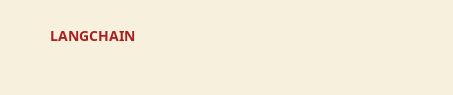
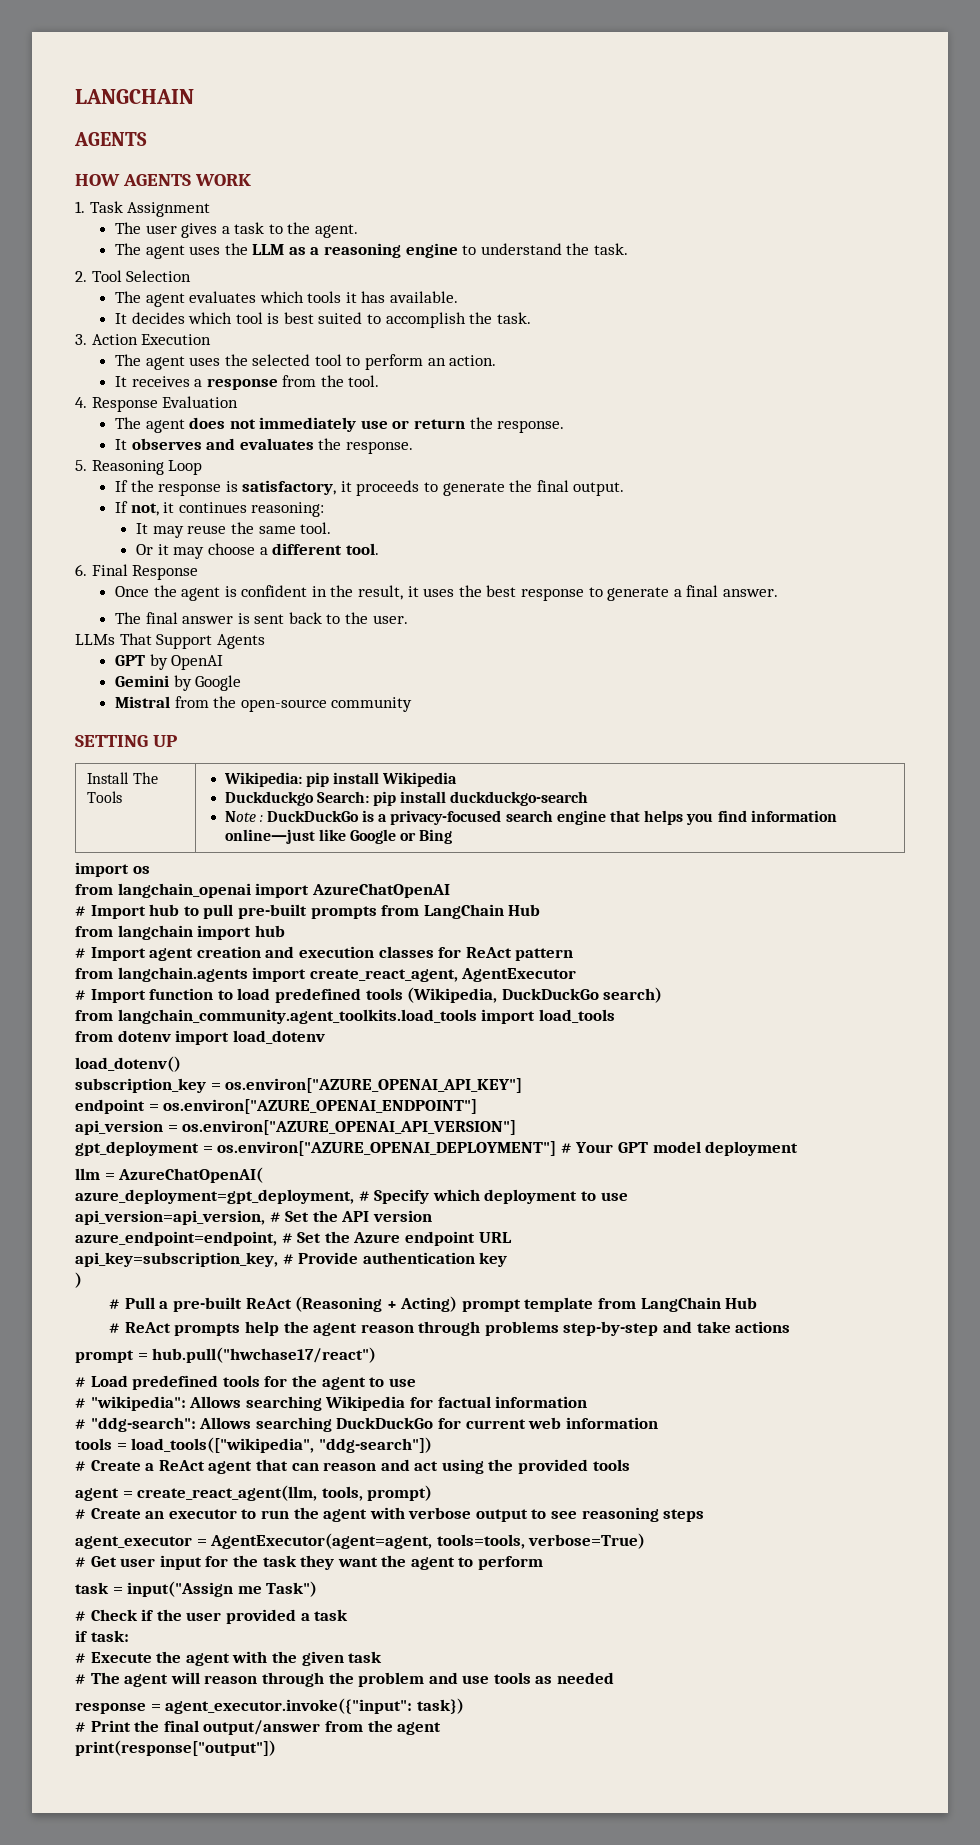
  LANGCHAIN
+ AGENTS
+ HOW AGENTS WORK
+ 1. Task Assignment
+ The user gives a task to the agent.
+ The agent uses the LLM as a reasoning engine to understand the task.
+ 2. Tool Selection
+ The agent evaluates which tools it has available.
+ It decides which tool is best suited to accomplish the task.
+ 3. Action Execution
+ The agent uses the selected tool to perform an action.
+ It receives a response from the tool.
+ 4. Response Evaluation
+ The agent does not immediately use or return the response.
+ It observes and evaluates the response.
+ 5. Reasoning Loop
+ If the response is satisfactory, it proceeds to generate the final output.
+ If not, it continues reasoning:
+ It may reuse the same tool.
+ Or it may choose a different tool.
+ 6. Final Response
+ Once the agent is confident in the result, it uses the best response to generate a final answer.
+ The final answer is sent back to the user.
+ LLMs That Support Agents
+ GPT by OpenAI
+ Gemini by Google
+ Mistral from the open-source community
+ SETTING UP
+ Install The Tools | Wikipedia: pip install Wikipedia
+ Duckduckgo Search: pip install duckduckgo-search
+ Note : DuckDuckGo is a privacy-focused search engine that helps you find information online—just like Google or Bing
+ import os
+ from langchain_openai import AzureChatOpenAI
+ # Import hub to pull pre-built prompts from LangChain Hub
+ from langchain import hub
+ # Import agent creation and execution classes for ReAct pattern
+ from langchain.agents import create_react_agent, AgentExecutor
+ # Import function to load predefined tools (Wikipedia, DuckDuckGo search)
+ from langchain_community.agent_toolkits.load_tools import load_tools
+ from dotenv import load_dotenv
+ load_dotenv()
+ subscription_key = os.environ["AZURE_OPENAI_API_KEY"]
+ endpoint = os.environ["AZURE_OPENAI_ENDPOINT"]
+ api_version = os.environ["AZURE_OPENAI_API_VERSION"]
+ gpt_deployment = os.environ["AZURE_OPENAI_DEPLOYMENT"] # Your GPT model deployment
+ llm = AzureChatOpenAI(
+ azure_deployment=gpt_deployment, # Specify which deployment to use
+ api_version=api_version, # Set the API version
+ azure_endpoint=endpoint, # Set the Azure endpoint URL
+ api_key=subscription_key, # Provide authentication key
+ )
+ # Pull a pre-built ReAct (Reasoning + Acting) prompt template from LangChain Hub
+ # ReAct prompts help the agent reason through problems step-by-step and take actions
+ prompt = hub.pull("hwchase17/react")
+ # Load predefined tools for the agent to use
+ # "wikipedia": Allows searching Wikipedia for factual information
+ # "ddg-search": Allows searching DuckDuckGo for current web information
+ tools = load_tools(["wikipedia", "ddg-search"])
+ # Create a ReAct agent that can reason and act using the provided tools
+ agent = create_react_agent(llm, tools, prompt)
+ # Create an executor to run the agent with verbose output to see reasoning steps
+ agent_executor = AgentExecutor(agent=agent, tools=tools, verbose=True)
+ # Get user input for the task they want the agent to perform
+ task = input("Assign me Task")
+ # Check if the user provided a task
+ if task:
+ # Execute the agent with the given task
+ # The agent will reason through the problem and use tools as needed
+ response = agent_executor.invoke({"input": task})
+ # Print the final output/answer from the agent
+ print(response["output"])

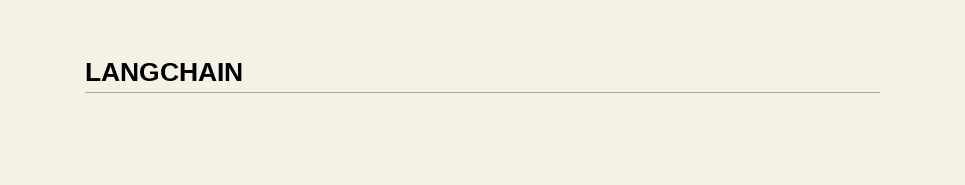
  LANGCHAIN
- AGENTS
- HOW AGENTS WORK
- 1. Task Assignment
- The user gives a task to the agent.
- The agent uses the LLM as a reasoning engine to understand the task.
- 2. Tool Selection
- The agent evaluates which tools it has available.
- It decides which tool is best suited to accomplish the task.
- 3. Action Execution
- The agent uses the selected tool to perform an action.
- It receives a response from the tool.
- 4. Response Evaluation
- The agent does not immediately use or return the response.
- It observes and evaluates the response.
- 5. Reasoning Loop
- If the response is satisfactory, it proceeds to generate the final output.
- If not, it continues reasoning:
- It may reuse the same tool.
- Or it may choose a different tool.
- 6. Final Response
- Once the agent is confident in the result, it uses the best response to generate a final answer.
- The final answer is sent back to the user.
- LLMs That Support Agents
- GPT by OpenAI
- Gemini by Google
- Mistral from the open-source community
- SETTING UP
- Install The Tools | Wikipedia: pip install Wikipedia
- Duckduckgo Search: pip install duckduckgo-search
- Note : DuckDuckGo is a privacy-focused search engine that helps you find information online—just like Google or Bing
- import os
- from langchain_openai import AzureChatOpenAI
- # Import hub to pull pre-built prompts from LangChain Hub
- from langchain import hub
- # Import agent creation and execution classes for ReAct pattern
- from langchain.agents import create_react_agent, AgentExecutor
- # Import function to load predefined tools (Wikipedia, DuckDuckGo search)
- from langchain_community.agent_toolkits.load_tools import load_tools
- from dotenv import load_dotenv
- load_dotenv()
- subscription_key = os.environ["AZURE_OPENAI_API_KEY"]
- endpoint = os.environ["AZURE_OPENAI_ENDPOINT"]
- api_version = os.environ["AZURE_OPENAI_API_VERSION"]
- gpt_deployment = os.environ["AZURE_OPENAI_DEPLOYMENT"] # Your GPT model deployment
- llm = AzureChatOpenAI(
- azure_deployment=gpt_deployment, # Specify which deployment to use
- api_version=api_version, # Set the API version
- azure_endpoint=endpoint, # Set the Azure endpoint URL
- api_key=subscription_key, # Provide authentication key
- )
- # Pull a pre-built ReAct (Reasoning + Acting) prompt template from LangChain Hub
- # ReAct prompts help the agent reason through problems step-by-step and take actions
- prompt = hub.pull("hwchase17/react")
- # Load predefined tools for the agent to use
- # "wikipedia": Allows searching Wikipedia for factual information
- # "ddg-search": Allows searching DuckDuckGo for current web information
- tools = load_tools(["wikipedia", "ddg-search"])
- # Create a ReAct agent that can reason and act using the provided tools
- agent = create_react_agent(llm, tools, prompt)
- # Create an executor to run the agent with verbose output to see reasoning steps
- agent_executor = AgentExecutor(agent=agent, tools=tools, verbose=True)
- # Get user input for the task they want the agent to perform
- task = input("Assign me Task")
- # Check if the user provided a task
- if task:
- # Execute the agent with the given task
- # The agent will reason through the problem and use tools as needed
- response = agent_executor.invoke({"input": task})
- # Print the final output/answer from the agent
- print(response["output"])

